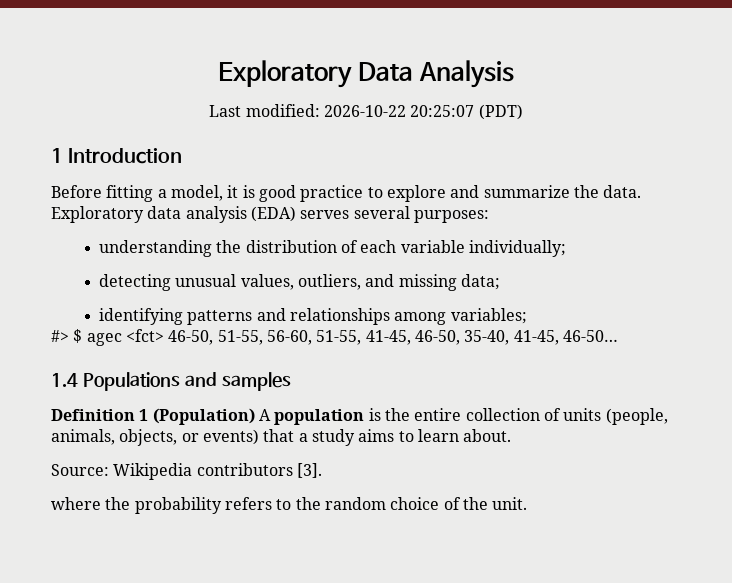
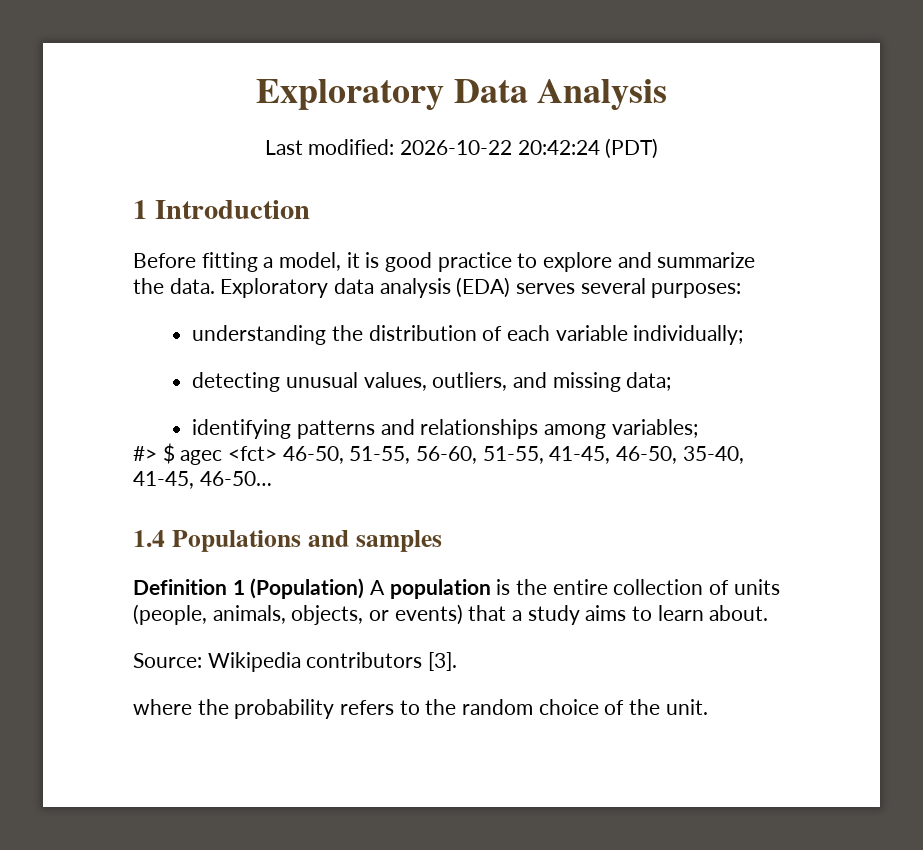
- Last modified: 2026-10-22 20:25:07 (PDT)
+ Last modified: 2026-10-22 20:42:24 (PDT)

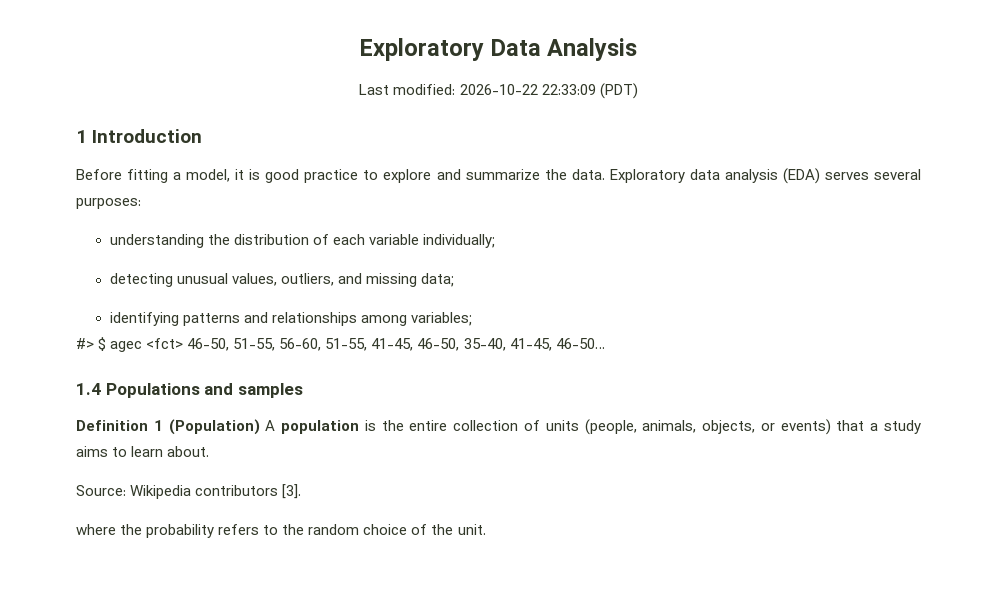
- Last modified: 2026-10-22 20:42:24 (PDT)
+ Last modified: 2026-10-22 22:33:09 (PDT)

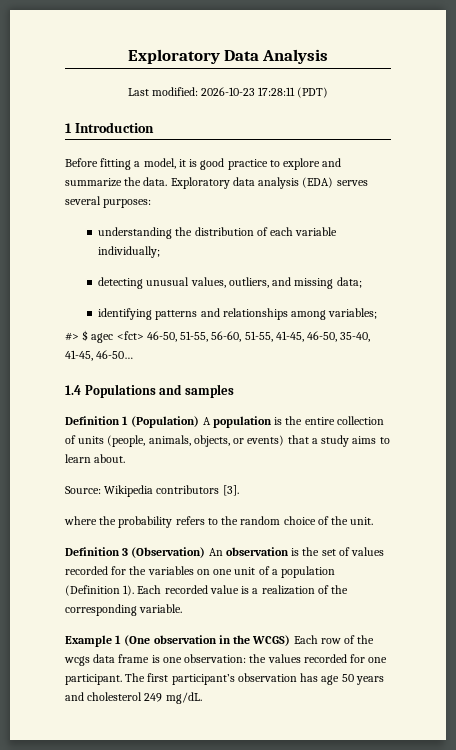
- Last modified: 2026-10-22 22:33:09 (PDT)
+ Last modified: 2026-10-23 17:28:11 (PDT)
+ Definition 3 (Observation) An observation is the set of values recorded for the variables on one unit of a population (Definition 1). Each recorded value is a realization of the corresponding variable.
+ Example 1 (One observation in the WCGS) Each row of the wcgs data frame is one observation: the values recorded for one participant. The first participant’s observation has age 50 years and cholesterol 249 mg/dL.

